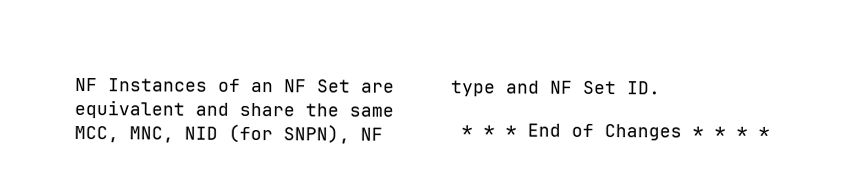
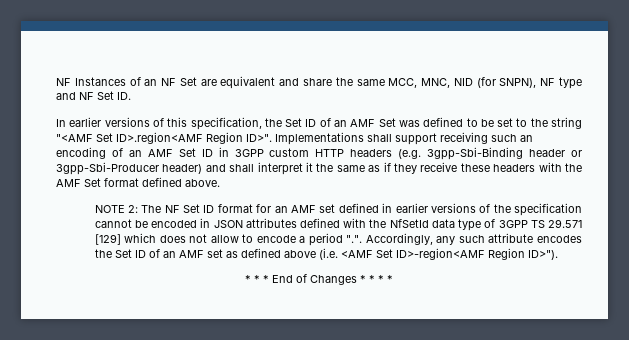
+ In earlier versions of this specification, the Set ID of an AMF Set was defined to be set to the string "<AMF Set ID>.region<AMF Region ID>". Implementations shall support receiving such an encoding of an AMF Set ID in 3GPP custom HTTP headers (e.g. 3gpp-Sbi-Binding header or 3gpp-Sbi-Producer header) and shall interpret it the same as if they receive these headers with the AMF Set format defined above.
+ NOTE 2: The NF Set ID format for an AMF set defined in earlier versions of the specification cannot be encoded in JSON attributes defined with the NfSetId data type of 3GPP TS 29.571 [129] which does not allow to encode a period ".". Accordingly, any such attribute encodes the Set ID of an AMF set as defined above (i.e. <AMF Set ID>-region<AMF Region ID>").

